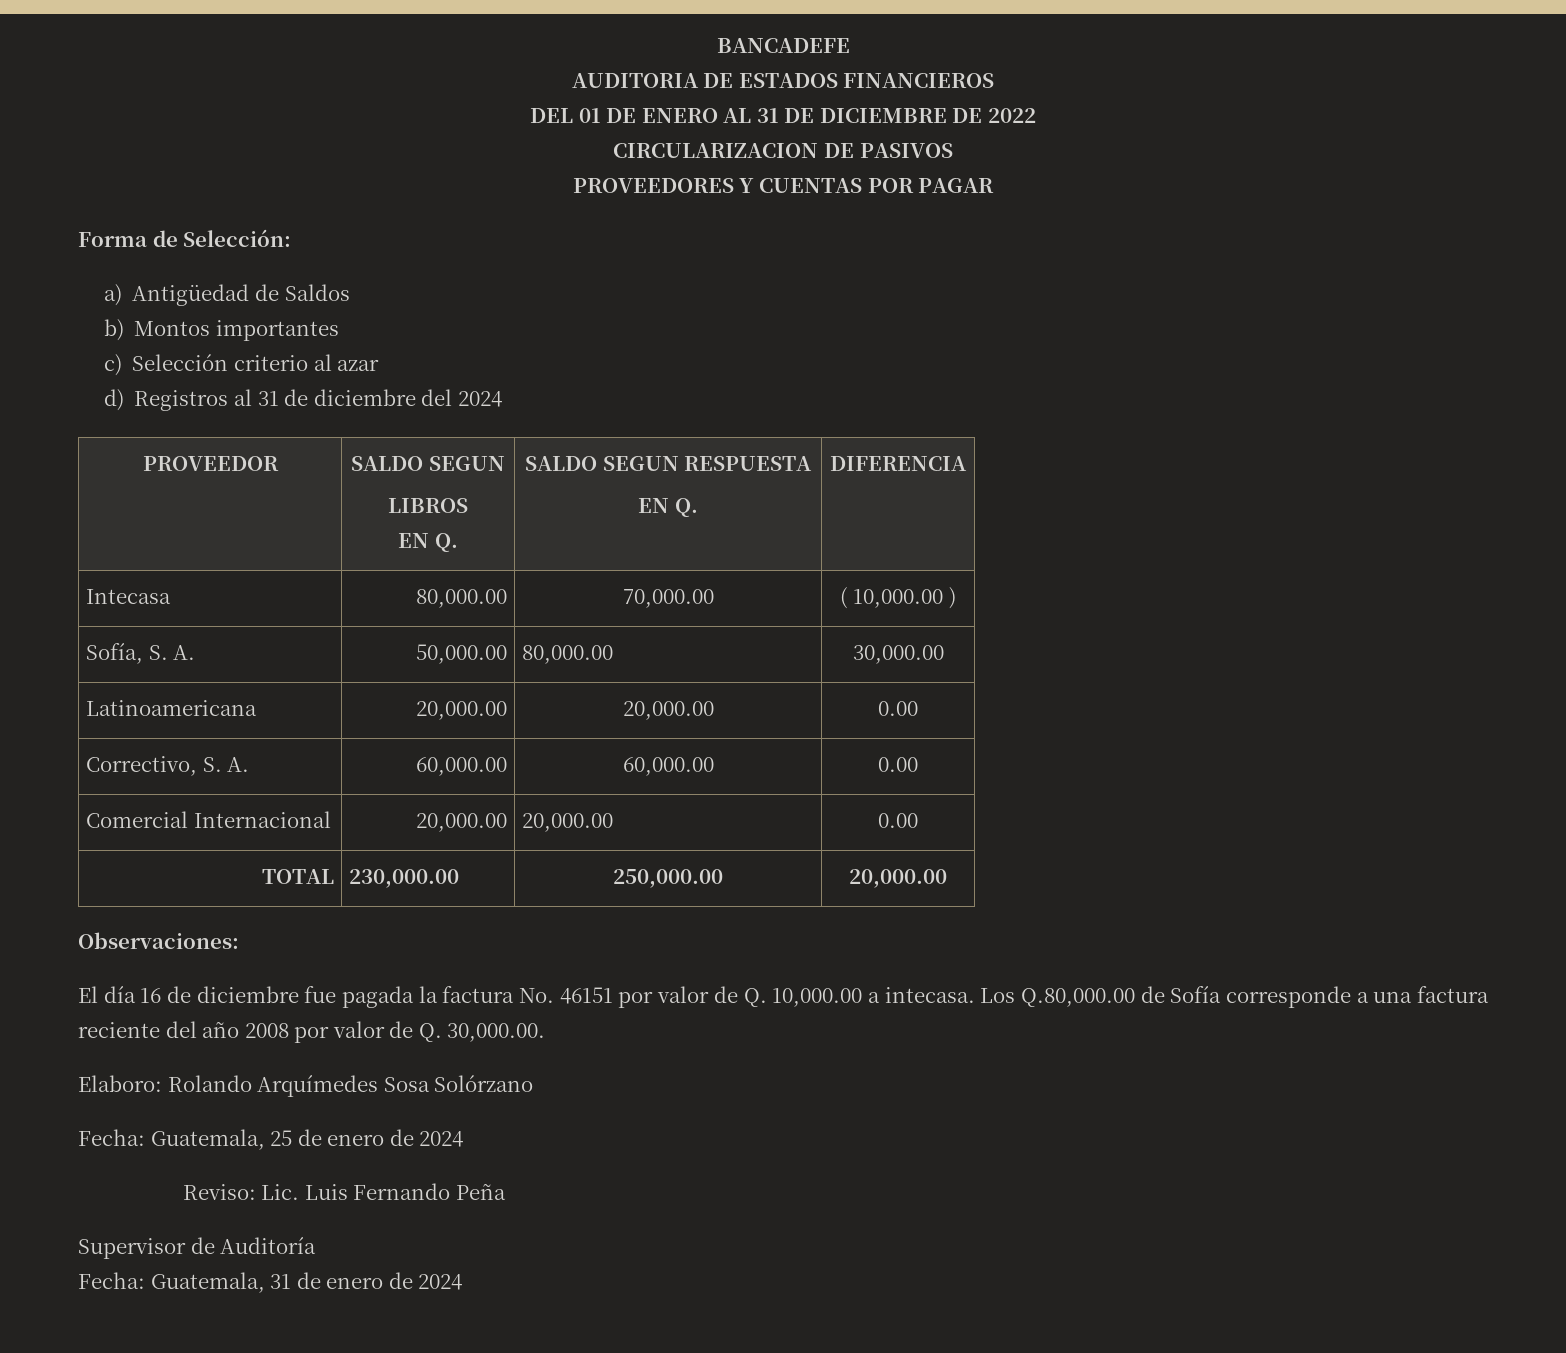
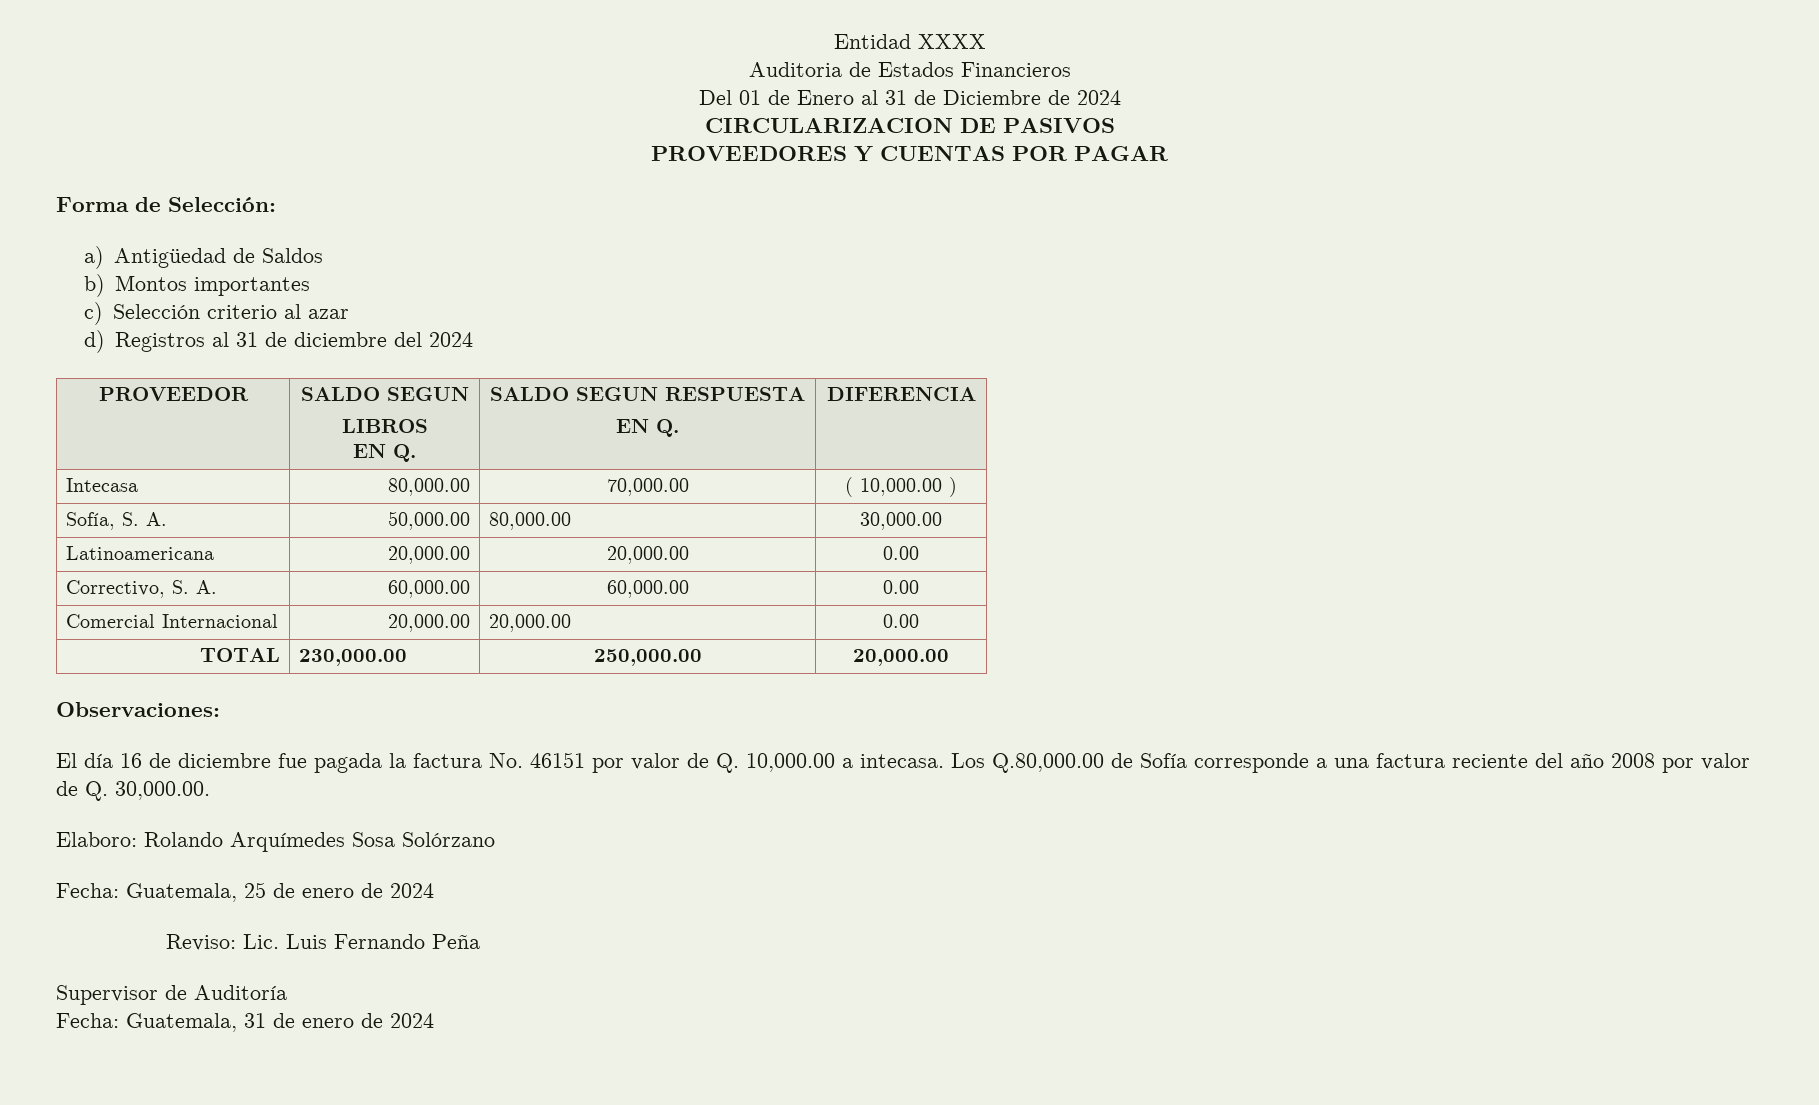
- BANCADEFE
- AUDITORIA DE ESTADOS FINANCIEROS
- DEL 01 DE ENERO AL 31 DE DICIEMBRE DE 2022
+ Entidad XXXX
+ Auditoria de Estados Financieros
+ Del 01 de Enero al 31 de Diciembre de 2024

